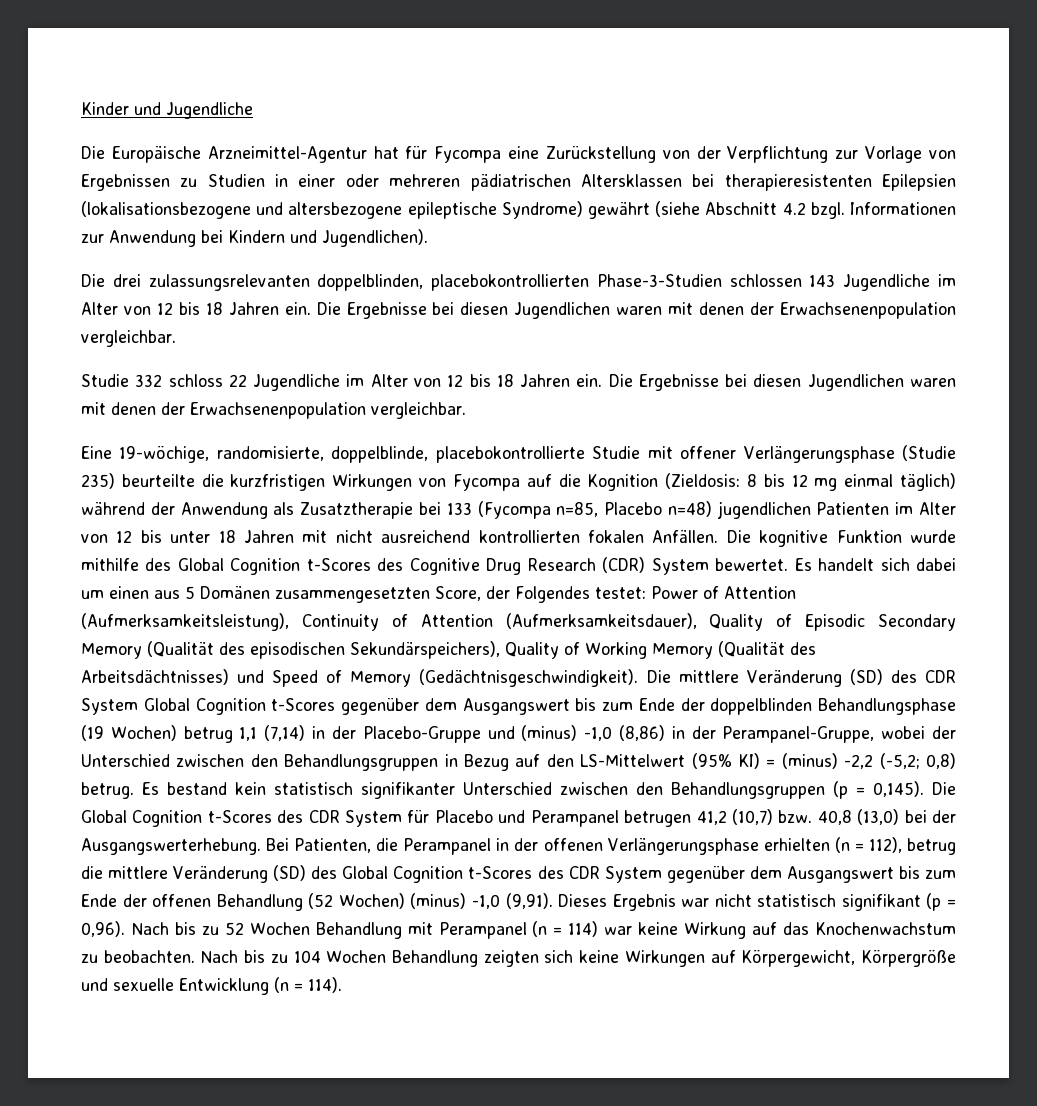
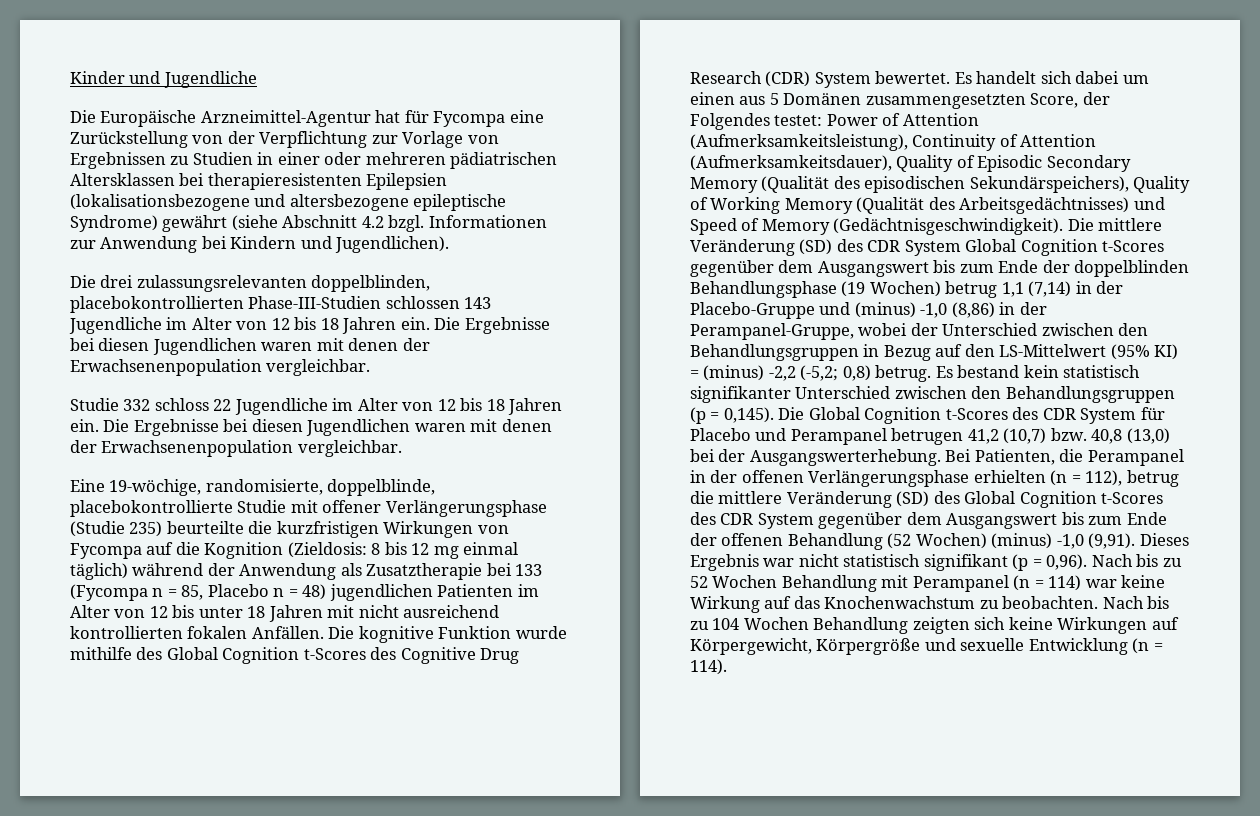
- Die drei zulassungsrelevanten doppelblinden, placebokontrollierten Phase-3-Studien schlossen 143 Jugendliche im Alter von 12 bis 18 Jahren ein.
+ Die drei zulassungsrelevanten doppelblinden, placebokontrollierten Phase-III-Studien schlossen 143 Jugendliche im Alter von 12 bis 18 Jahren ein.
- Eine 19-wöchige, randomisierte, doppelblinde, placebokontrollierte Studie mit offener Verlängerungsphase (Studie 235) beurteilte die kurzfristigen Wirkungen von Fycompa auf die Kognition (Zieldosis: 8 bis 12 mg einmal täglich) während der Anwendung als Zusatztherapie bei 133 (Fycompa n=85, Placebo n=48) jugendlichen Patienten im Alter von 12 bis unter 18 Jahren mit nicht ausreichend kontrollierten fokalen Anfällen.
+ Eine 19-wöchige, randomisierte, doppelblinde, placebokontrollierte Studie mit offener Verlängerungsphase (Studie 235) beurteilte die kurzfristigen Wirkungen von Fycompa auf die Kognition (Zieldosis: 8 bis 12 mg einmal täglich) während der Anwendung als Zusatztherapie bei 133 (Fycompa n = 85, Placebo n = 48) jugendlichen Patienten im Alter von 12 bis unter 18 Jahren mit nicht ausreichend kontrollierten fokalen Anfällen.
- Es handelt sich dabei um einen aus 5 Domänen zusammengesetzten Score, der Folgendes testet: Power of Attention (Aufmerksamkeitsleistung), Continuity of Attention (Aufmerksamkeitsdauer), Quality of Episodic Secondary Memory (Qualität des episodischen Sekundärspeichers), Quality of Working Memory (Qualität des Arbeitsdächtnisses) und Speed of Memory (Gedächtnisgeschwindigkeit).
+ Es handelt sich dabei um einen aus 5 Domänen zusammengesetzten Score, der Folgendes testet: Power of Attention (Aufmerksamkeitsleistung), Continuity of Attention (Aufmerksamkeitsdauer), Quality of Episodic Secondary Memory (Qualität des episodischen Sekundärspeichers), Quality of Working Memory (Qualität des Arbeitsgedächtnisses) und Speed of Memory (Gedächtnisgeschwindigkeit).

